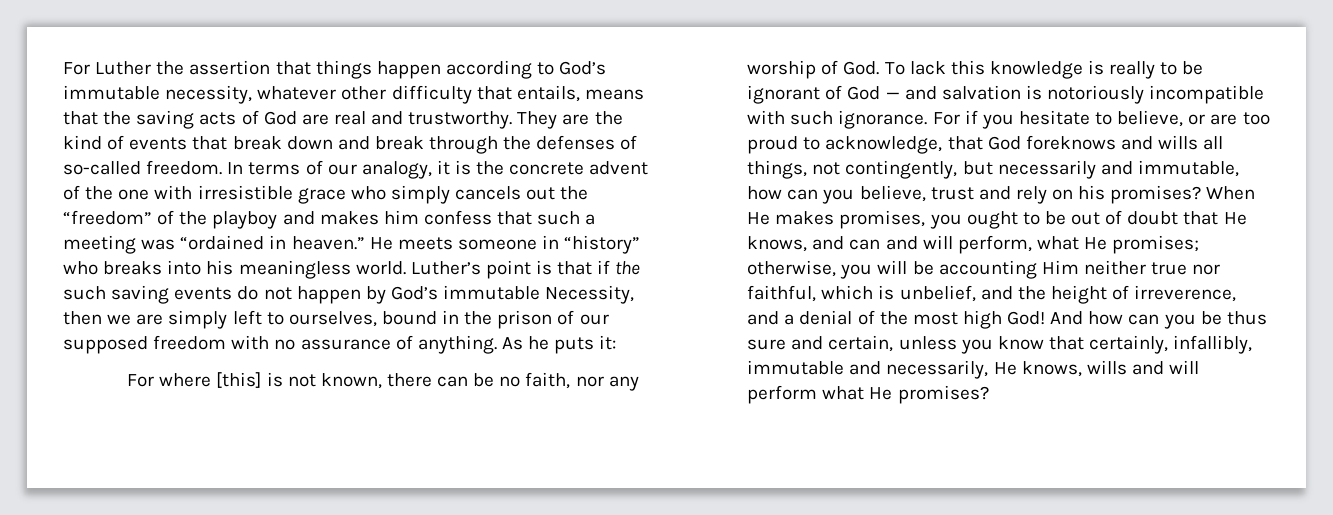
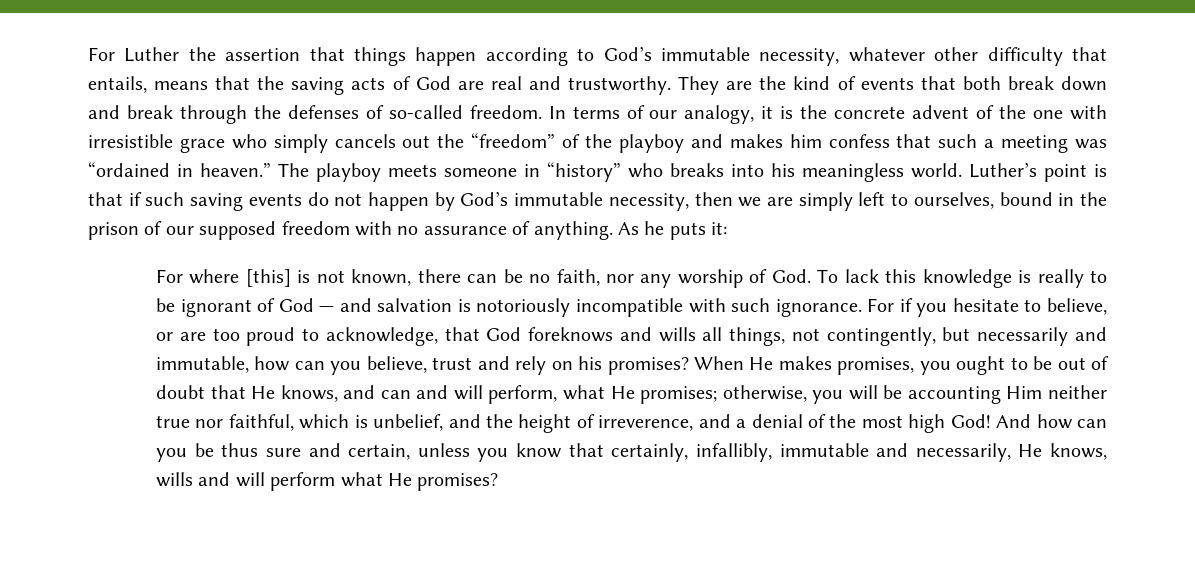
- They are the kind of events that break down and break through the defenses of so-called freedom.
+ They are the kind of events that both break down and break through the defenses of so-called freedom.
- He meets someone in “history” who breaks into his meaningless world.
+ The playboy meets someone in “history” who breaks into his meaningless world.
- Luther’s point is that if the such saving events do not happen by God’s immutable Necessity, then we are simply left to ourselves, bound in the prison of our supposed freedom with no assurance of anything.
+ Luther’s point is that if such saving events do not happen by God’s immutable necessity, then we are simply left to ourselves, bound in the prison of our supposed freedom with no assurance of anything.

